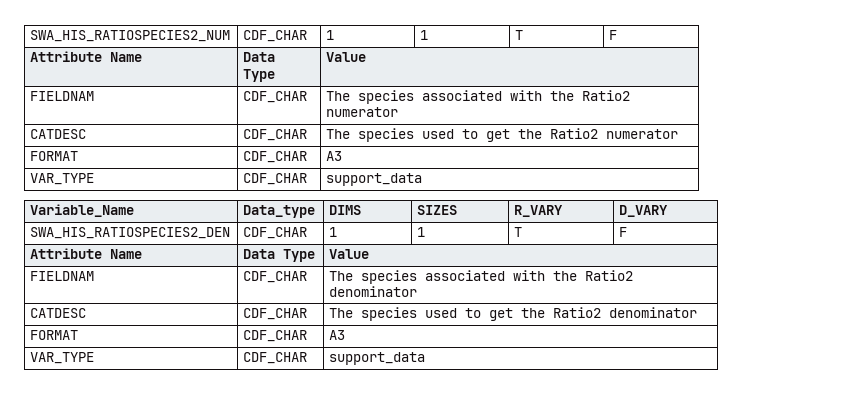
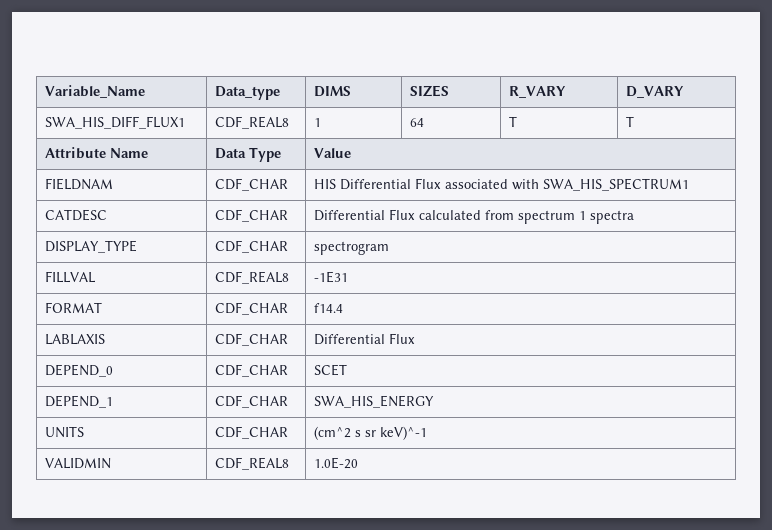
- SWA_HIS_RATIOSPECIES2_NUM | CDF_CHAR | 1 | 1 | T | F
+ Variable_Name | Data_type | DIMS | SIZES | R_VARY | D_VARY
+ SWA_HIS_DIFF_FLUX1 | CDF_REAL8 | 1 | 64 | T | T
  Attribute Name | Data Type | Value
- FIELDNAM | CDF_CHAR | The species associated with the Ratio2 numerator
- CATDESC | CDF_CHAR | The species used to get the Ratio2 numerator
- FORMAT | CDF_CHAR | A3
- VAR_TYPE | CDF_CHAR | support_data
- Variable_Name | Data_type | DIMS | SIZES | R_VARY | D_VARY
- SWA_HIS_RATIOSPECIES2_DEN | CDF_CHAR | 1 | 1 | T | F
- Attribute Name | Data Type | Value
- FIELDNAM | CDF_CHAR | The species associated with the Ratio2 denominator
- CATDESC | CDF_CHAR | The species used to get the Ratio2 denominator
- FORMAT | CDF_CHAR | A3
- VAR_TYPE | CDF_CHAR | support_data
+ FIELDNAM | CDF_CHAR | HIS Differential Flux associated with SWA_HIS_SPECTRUM1
+ CATDESC | CDF_CHAR | Differential Flux calculated from spectrum 1 spectra
+ DISPLAY_TYPE | CDF_CHAR | spectrogram
+ FILLVAL | CDF_REAL8 | -1E31
+ FORMAT | CDF_CHAR | f14.4
+ LABLAXIS | CDF_CHAR | Differential Flux
+ DEPEND_0 | CDF_CHAR | SCET
+ DEPEND_1 | CDF_CHAR | SWA_HIS_ENERGY
+ UNITS | CDF_CHAR | (cm^2 s sr keV)^-1
+ VALIDMIN | CDF_REAL8 | 1.0E-20

